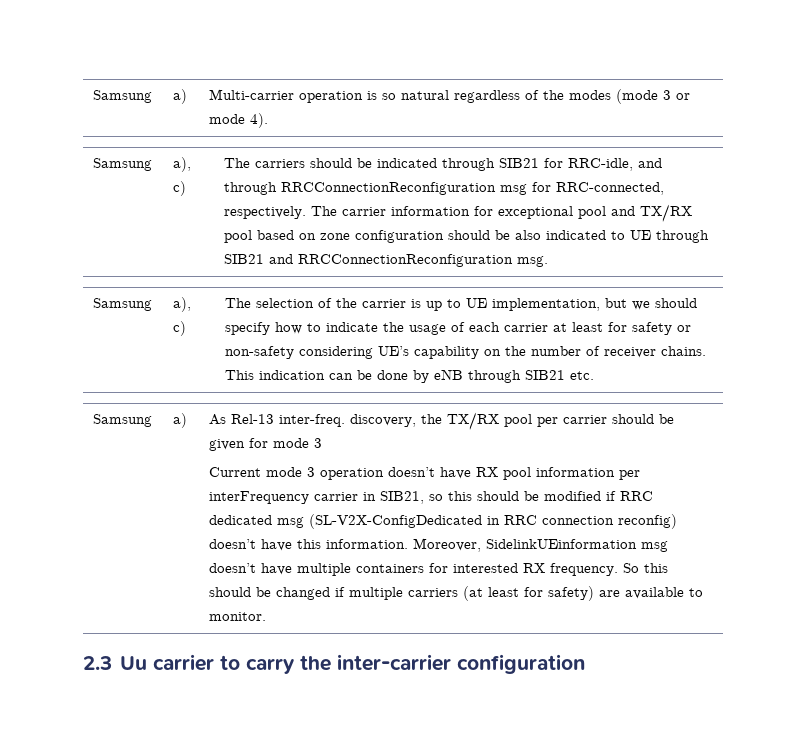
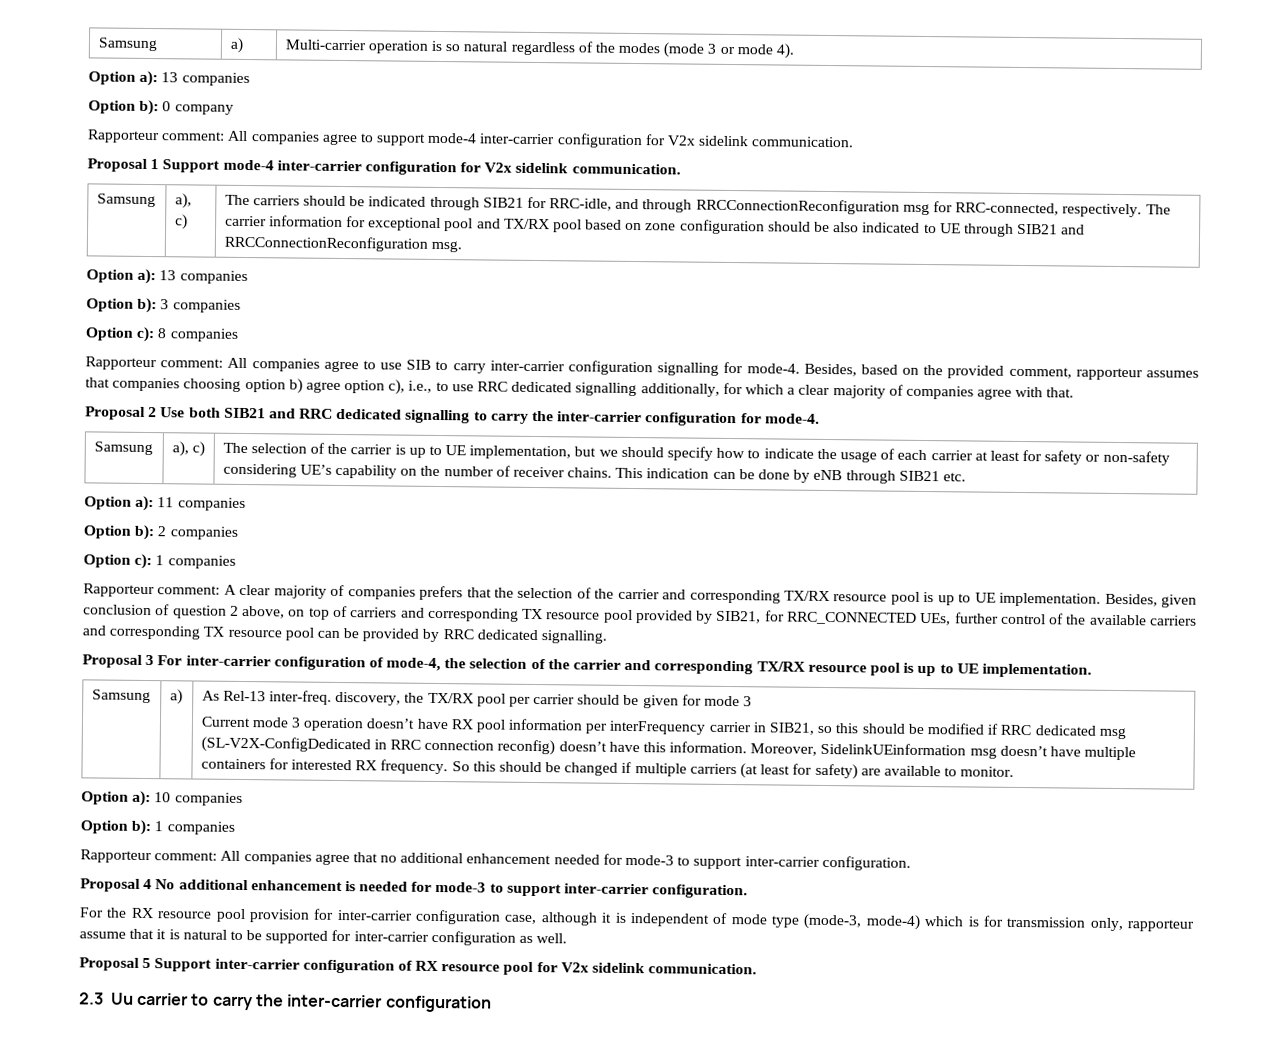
  Samsung | a) | Multi-carrier operation is so natural regardless of the modes (mode 3 or mode 4).
+ Option a): 13 companies
+ Option b): 0 company
+ Rapporteur comment: All companies agree to support mode-4 inter-carrier configuration for V2x sidelink communication.
+ Proposal 1 Support mode-4 inter-carrier configuration for V2x sidelink communication.
  The carrier information for exceptional pool and TX/RX pool based on zone configuration should be also indicated to UE through SIB21 and RRCConnectionReconfiguration msg.
+ Option a): 13 companies
+ Option b): 3 companies
+ Option c): 8 companies
+ Rapporteur comment: All companies agree to use SIB to carry inter-carrier configuration signalling for mode-4. Besides, based on the provided comment, rapporteur assumes that companies choosing option b) agree option c), i.e., to use RRC dedicated signalling additionally, for which a clear majority of companies agree with that.
+ Proposal 2 Use both SIB21 and RRC dedicated signalling to carry the inter-carrier configuration for mode-4.
+ Option a): 11 companies
+ Option b): 2 companies
+ Option c): 1 companies
+ Rapporteur comment: A clear majority of companies prefers that the selection of the carrier and corresponding TX/RX resource pool is up to UE implementation. Besides, given conclusion of question 2 above, on top of carriers and corresponding TX resource pool provided by SIB21, for RRC_CONNECTED UEs, further control of the available carriers and corresponding TX resource pool can be provided by RRC dedicated signalling.
+ Proposal 3 For inter-carrier configuration of mode-4, the selection of the carrier and corresponding TX/RX resource pool is up to UE implementation.
+ Option a): 10 companies
+ Option b): 1 companies
+ Rapporteur comment: All companies agree that no additional enhancement needed for mode-3 to support inter-carrier configuration.
+ Proposal 4 No additional enhancement is needed for mode-3 to support inter-carrier configuration.
+ For the RX resource pool provision for inter-carrier configuration case, although it is independent of mode type (mode-3, mode-4) which is for transmission only, rapporteur assume that it is natural to be supported for inter-carrier configuration as well.
+ Proposal 5 Support inter-carrier configuration of RX resource pool for V2x sidelink communication.

